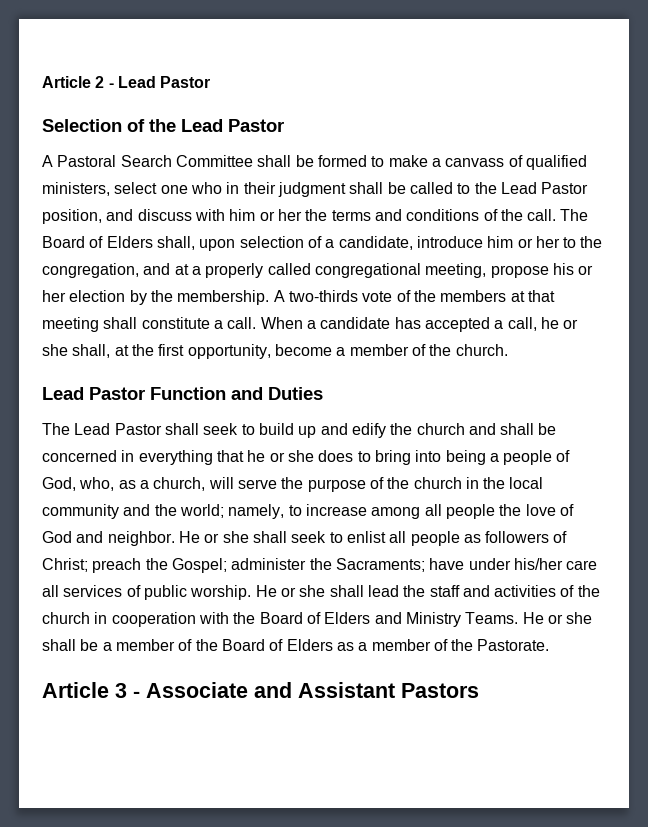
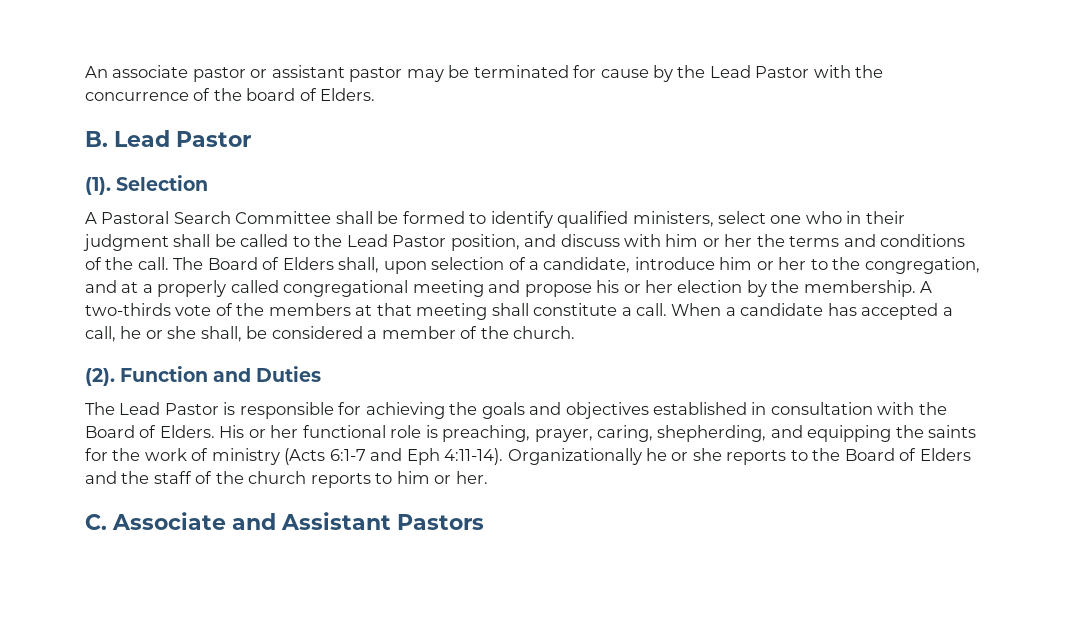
- Article 2 - Lead Pastor
- Selection of the Lead Pastor
+ An associate pastor or assistant pastor may be terminated for cause by the Lead Pastor with the concurrence of the board of Elders.
+ B. Lead Pastor
+ (1). Selection
- A Pastoral Search Committee shall be formed to make a canvass of qualified ministers, select one who in their judgment shall be called to the Lead Pastor position, and discuss with him or her the terms and conditions of the call.
+ A Pastoral Search Committee shall be formed to identify qualified ministers, select one who in their judgment shall be called to the Lead Pastor position, and discuss with him or her the terms and conditions of the call.
- The Board of Elders shall, upon selection of a candidate, introduce him or her to the congregation, and at a properly called congregational meeting, propose his or her election by the membership.
+ The Board of Elders shall, upon selection of a candidate, introduce him or her to the congregation, and at a properly called congregational meeting and propose his or her election by the membership.
- When a candidate has accepted a call, he or she shall, at the first opportunity, become a member of the church.
+ When a candidate has accepted a call, he or she shall, be considered a member of the church.
- Lead Pastor Function and Duties
+ (2). Function and Duties
- The Lead Pastor shall seek to build up and edify the church and shall be concerned in everything that he or she does to bring into being a people of God, who, as a church, will serve the purpose of the church in the local community and the world; namely, to increase among all people the love of God and neighbor. He or she shall seek to enlist all people as followers of Christ; preach the Gospel; administer the Sacraments; have under his/her care all services of public worship. He or she shall lead the staff and activities of the church in cooperation with the Board of Elders and Ministry Teams. He or she shall be a member of the Board of Elders as a member of the Pastorate.
- Article 3 - Associate and Assistant Pastors
+ The Lead Pastor is responsible for achieving the goals and objectives established in consultation with the Board of Elders. His or her functional role is preaching, prayer, caring, shepherding, and equipping the saints for the work of ministry (Acts 6:1-7 and Eph 4:11-14). Organizationally he or she reports to the Board of Elders and the staff of the church reports to him or her.
+ C. Associate and Assistant Pastors

